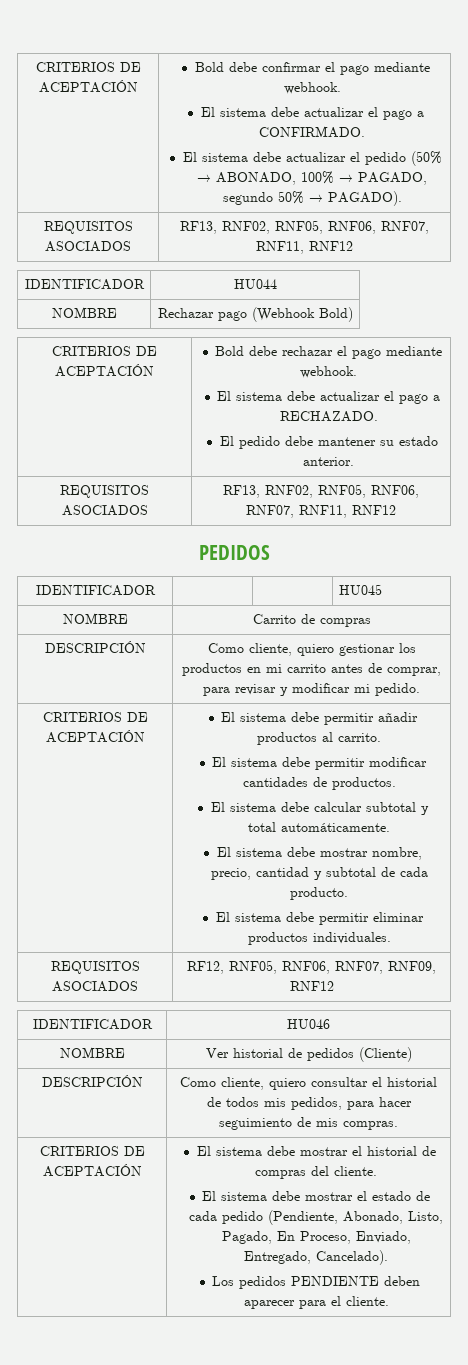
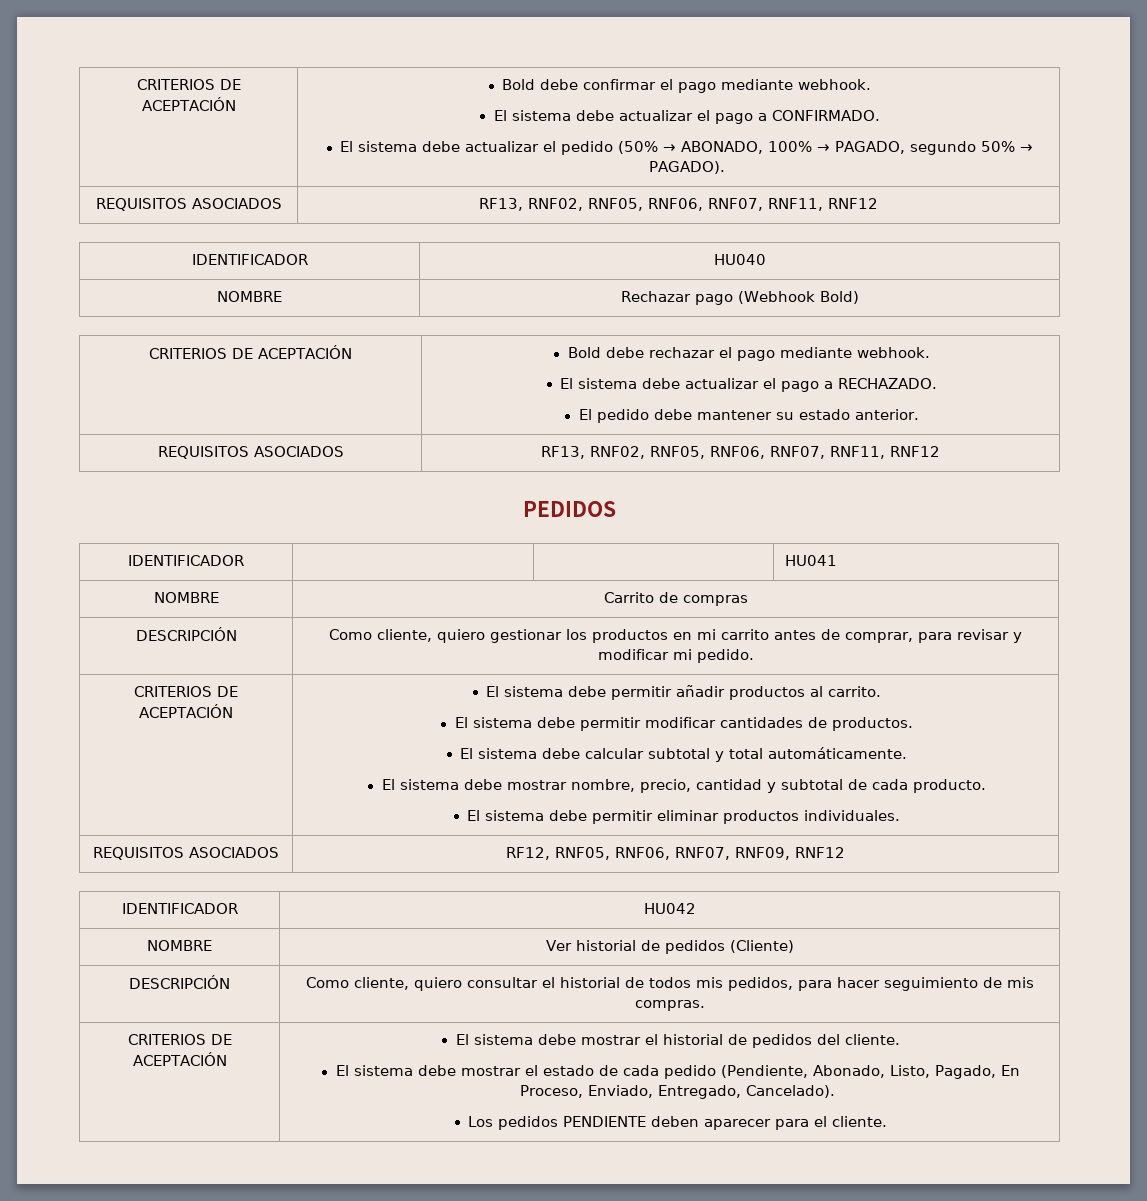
- IDENTIFICADOR | HU044
+ IDENTIFICADOR | HU040
- IDENTIFICADOR | | | HU045
+ IDENTIFICADOR | | | HU041
- IDENTIFICADOR | HU046
+ IDENTIFICADOR | HU042
- CRITERIOS DE ACEPTACIÓN | El sistema debe mostrar el historial de compras del cliente.
+ CRITERIOS DE ACEPTACIÓN | El sistema debe mostrar el historial de pedidos del cliente.

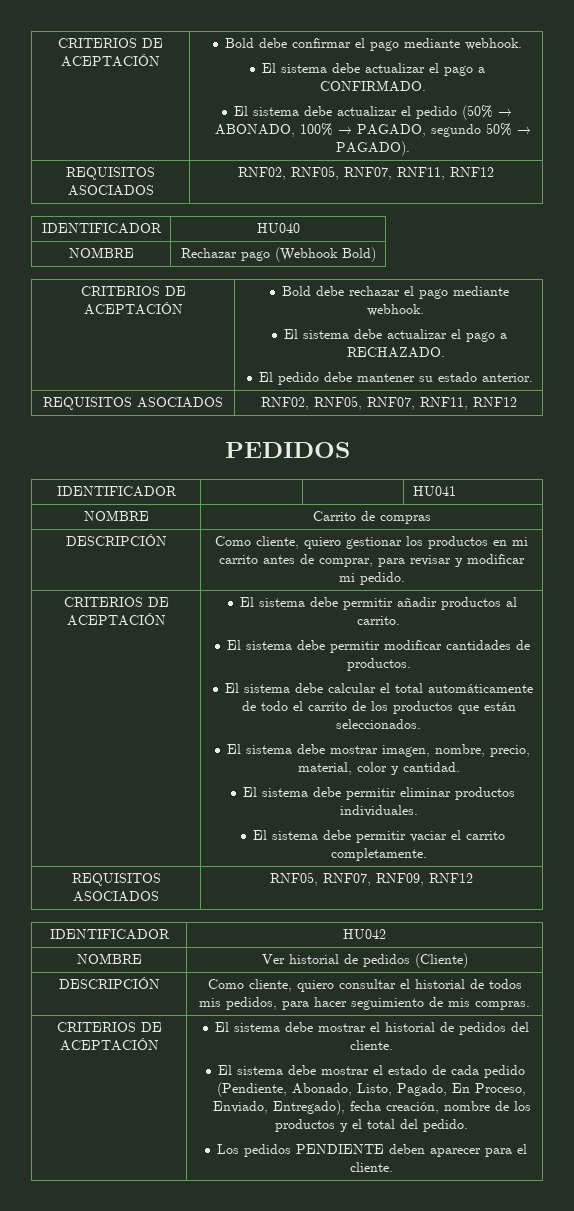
  CRITERIOS DE ACEPTACIÓN | Bold debe confirmar el pago mediante webhook.
  El sistema debe actualizar el pago a CONFIRMADO.
  El sistema debe actualizar el pedido (50% → ABONADO, 100% → PAGADO, segundo 50% → PAGADO).
- REQUISITOS ASOCIADOS | RF13, RNF02, RNF05, RNF06, RNF07, RNF11, RNF12
+ REQUISITOS ASOCIADOS | RNF02, RNF05, RNF07, RNF11, RNF12
  CRITERIOS DE ACEPTACIÓN | Bold debe rechazar el pago mediante webhook.
  El sistema debe actualizar el pago a RECHAZADO.
  El pedido debe mantener su estado anterior.
- REQUISITOS ASOCIADOS | RF13, RNF02, RNF05, RNF06, RNF07, RNF11, RNF12
+ REQUISITOS ASOCIADOS | RNF02, RNF05, RNF07, RNF11, RNF12
- El sistema debe calcular subtotal y total automáticamente.
- El sistema debe mostrar nombre, precio, cantidad y subtotal de cada producto.
+ El sistema debe calcular el total automáticamente de todo el carrito de los productos que están seleccionados.
+ El sistema debe mostrar imagen, nombre, precio, material, color y cantidad.
- REQUISITOS ASOCIADOS | RF12, RNF05, RNF06, RNF07, RNF09, RNF12
+ El sistema debe permitir vaciar el carrito completamente.
+ REQUISITOS ASOCIADOS | RNF05, RNF07, RNF09, RNF12
- El sistema debe mostrar el estado de cada pedido (Pendiente, Abonado, Listo, Pagado, En Proceso, Enviado, Entregado, Cancelado).
+ El sistema debe mostrar el estado de cada pedido (Pendiente, Abonado, Listo, Pagado, En Proceso, Enviado, Entregado), fecha creación, nombre de los productos y el total del pedido.

